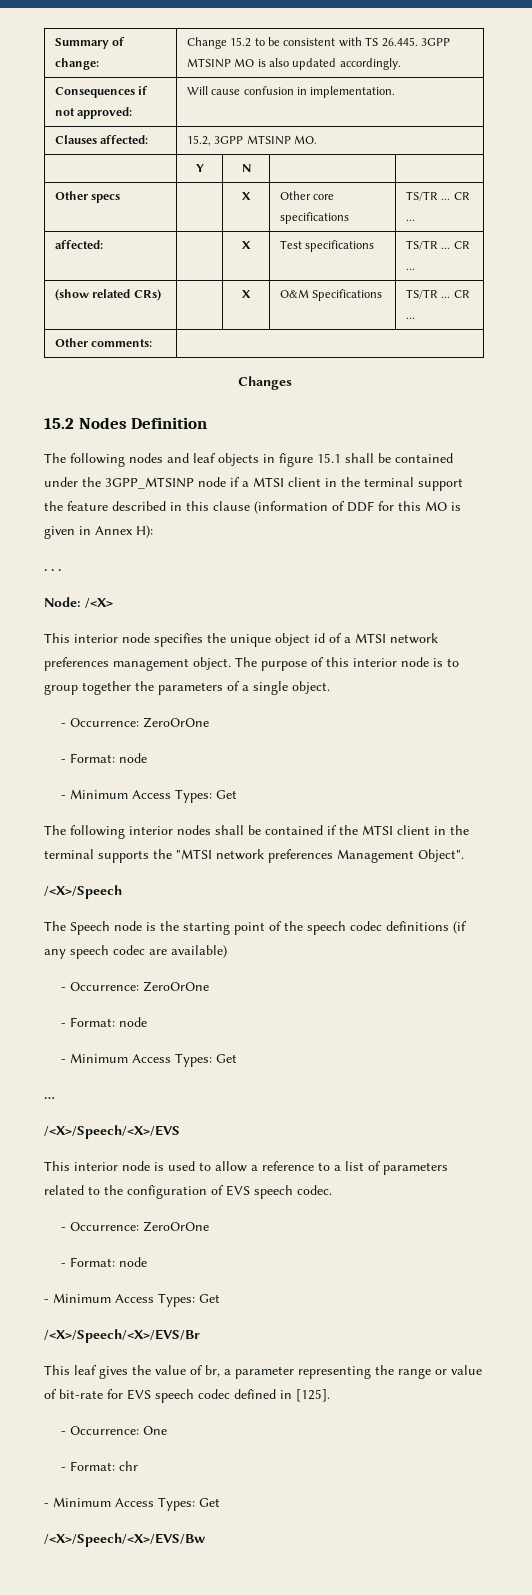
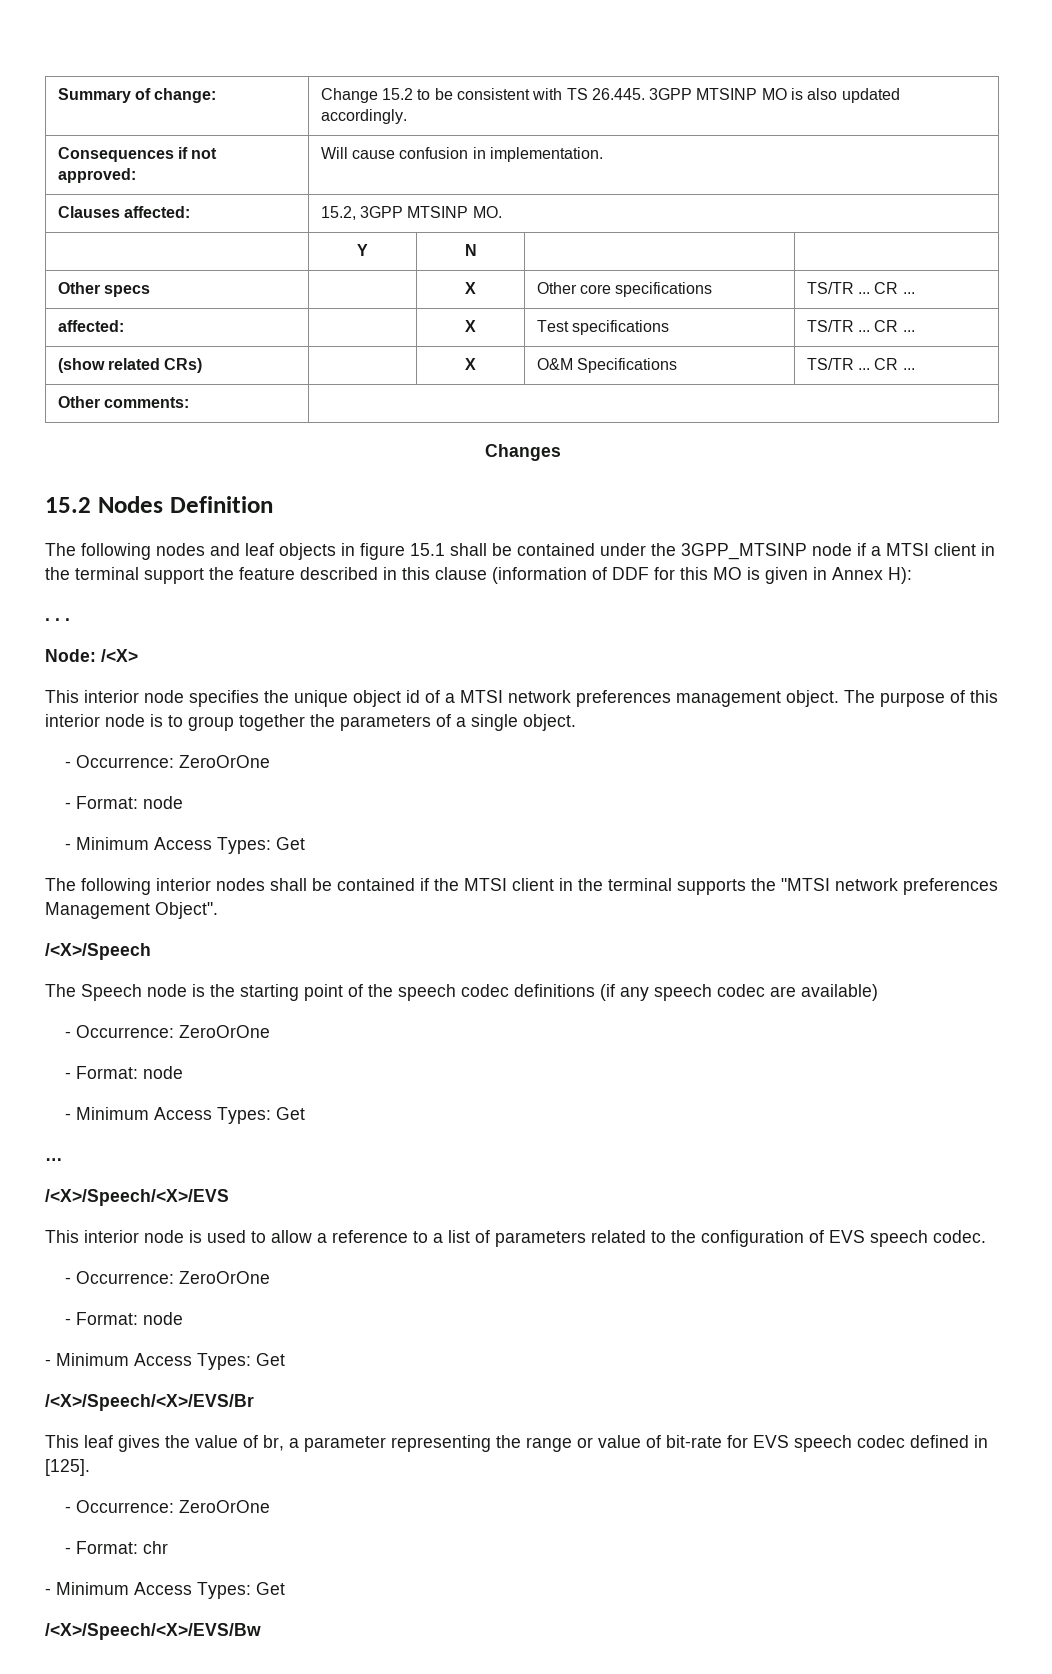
  This leaf gives the value of br, a parameter representing the range or value of bit-rate for EVS speech codec defined in [125].
- - Occurrence: One
+ - Occurrence: ZeroOrOne

